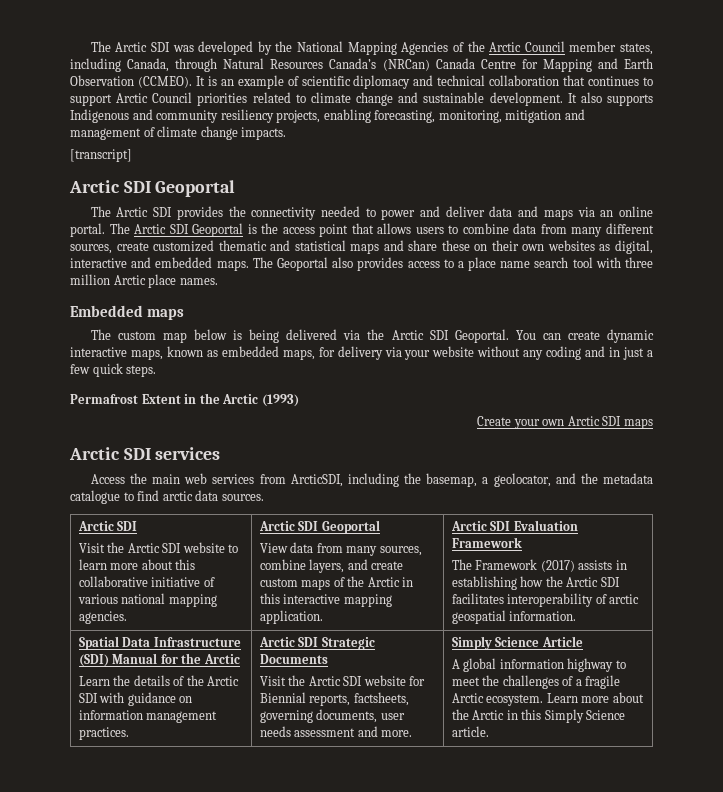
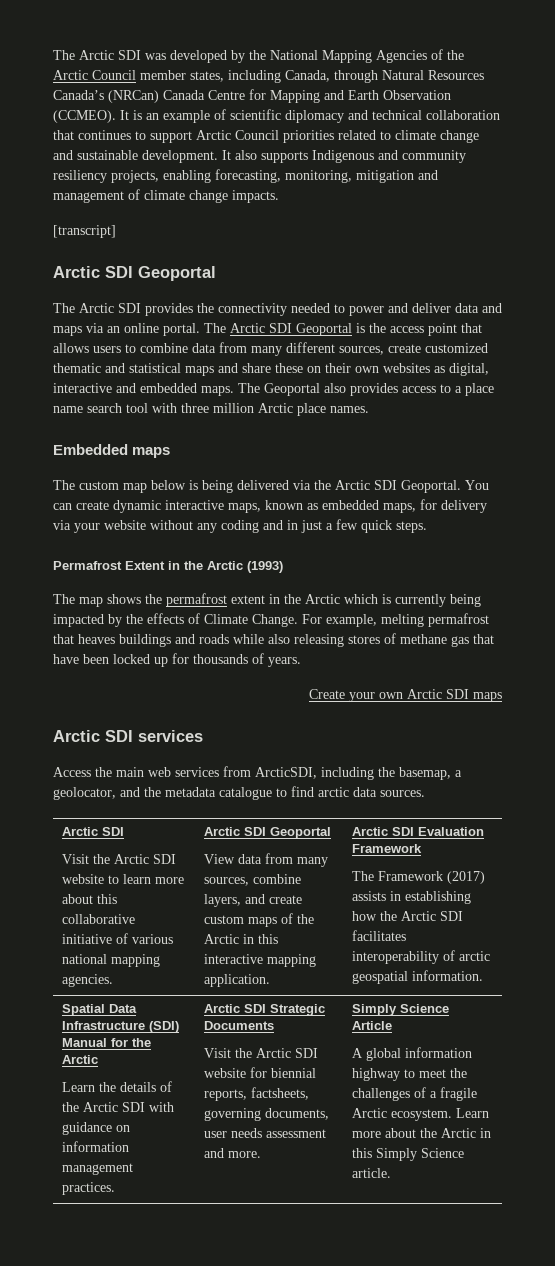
+ The map shows the permafrost extent in the Arctic which is currently being impacted by the effects of Climate Change. For example, melting permafrost that heaves buildings and roads while also releasing stores of methane gas that have been locked up for thousands of years.
- Visit the Arctic SDI website for Biennial reports, factsheets, governing documents, user needs assessment and more.
+ Visit the Arctic SDI website for biennial reports, factsheets, governing documents, user needs assessment and more.

